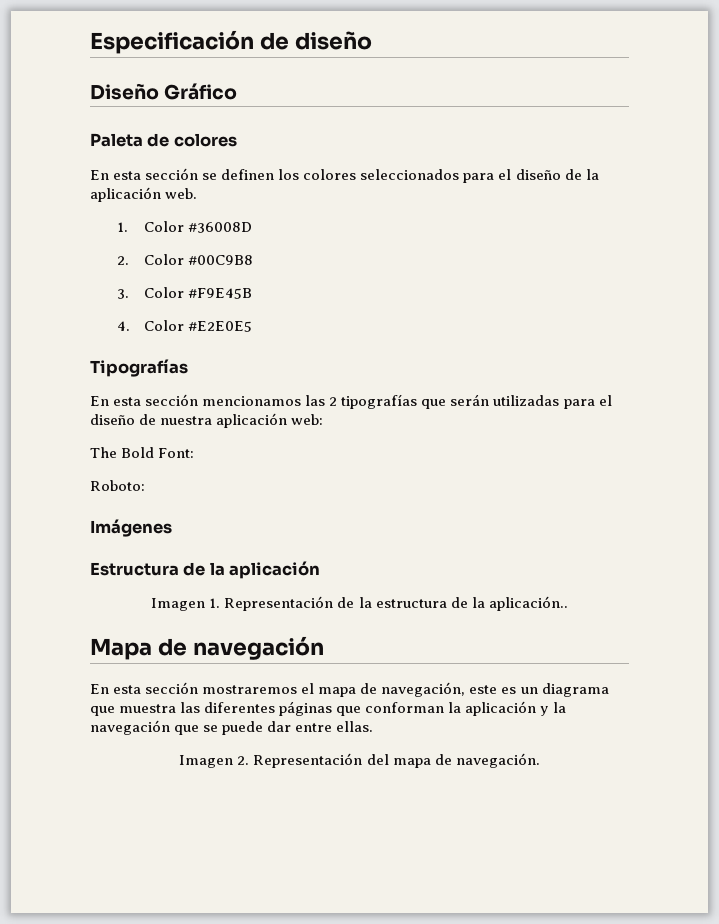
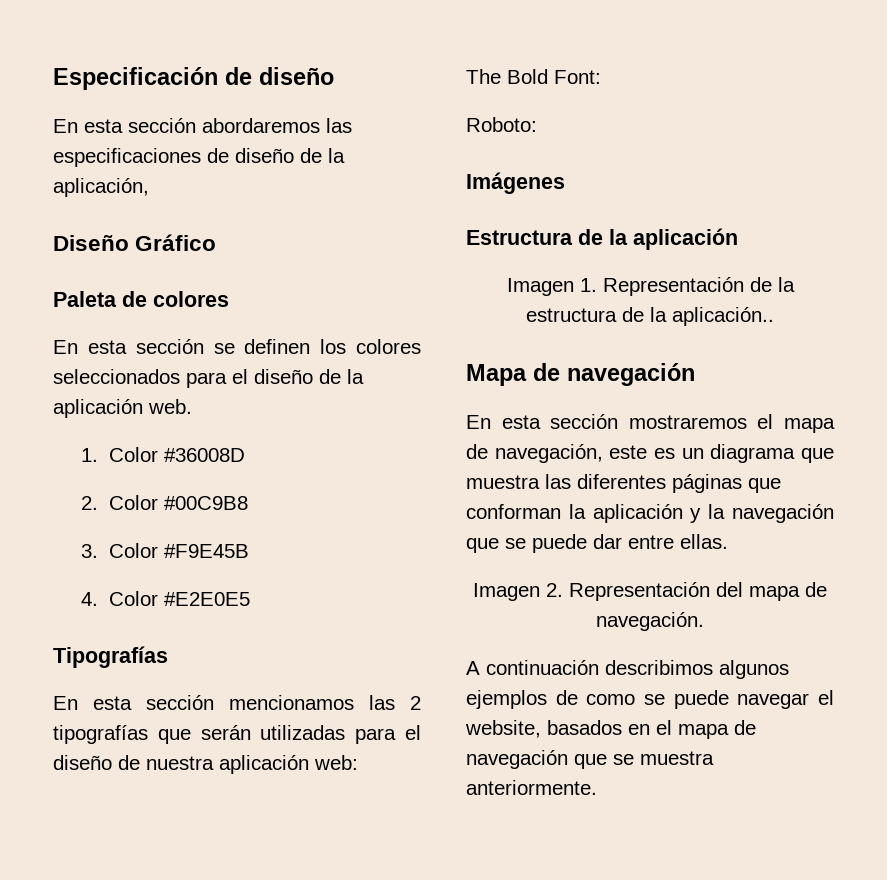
+ En esta sección abordaremos las especificaciones de diseño de la aplicación,
+ A continuación describimos algunos ejemplos de como se puede navegar el website, basados en el mapa de navegación que se muestra anteriormente.

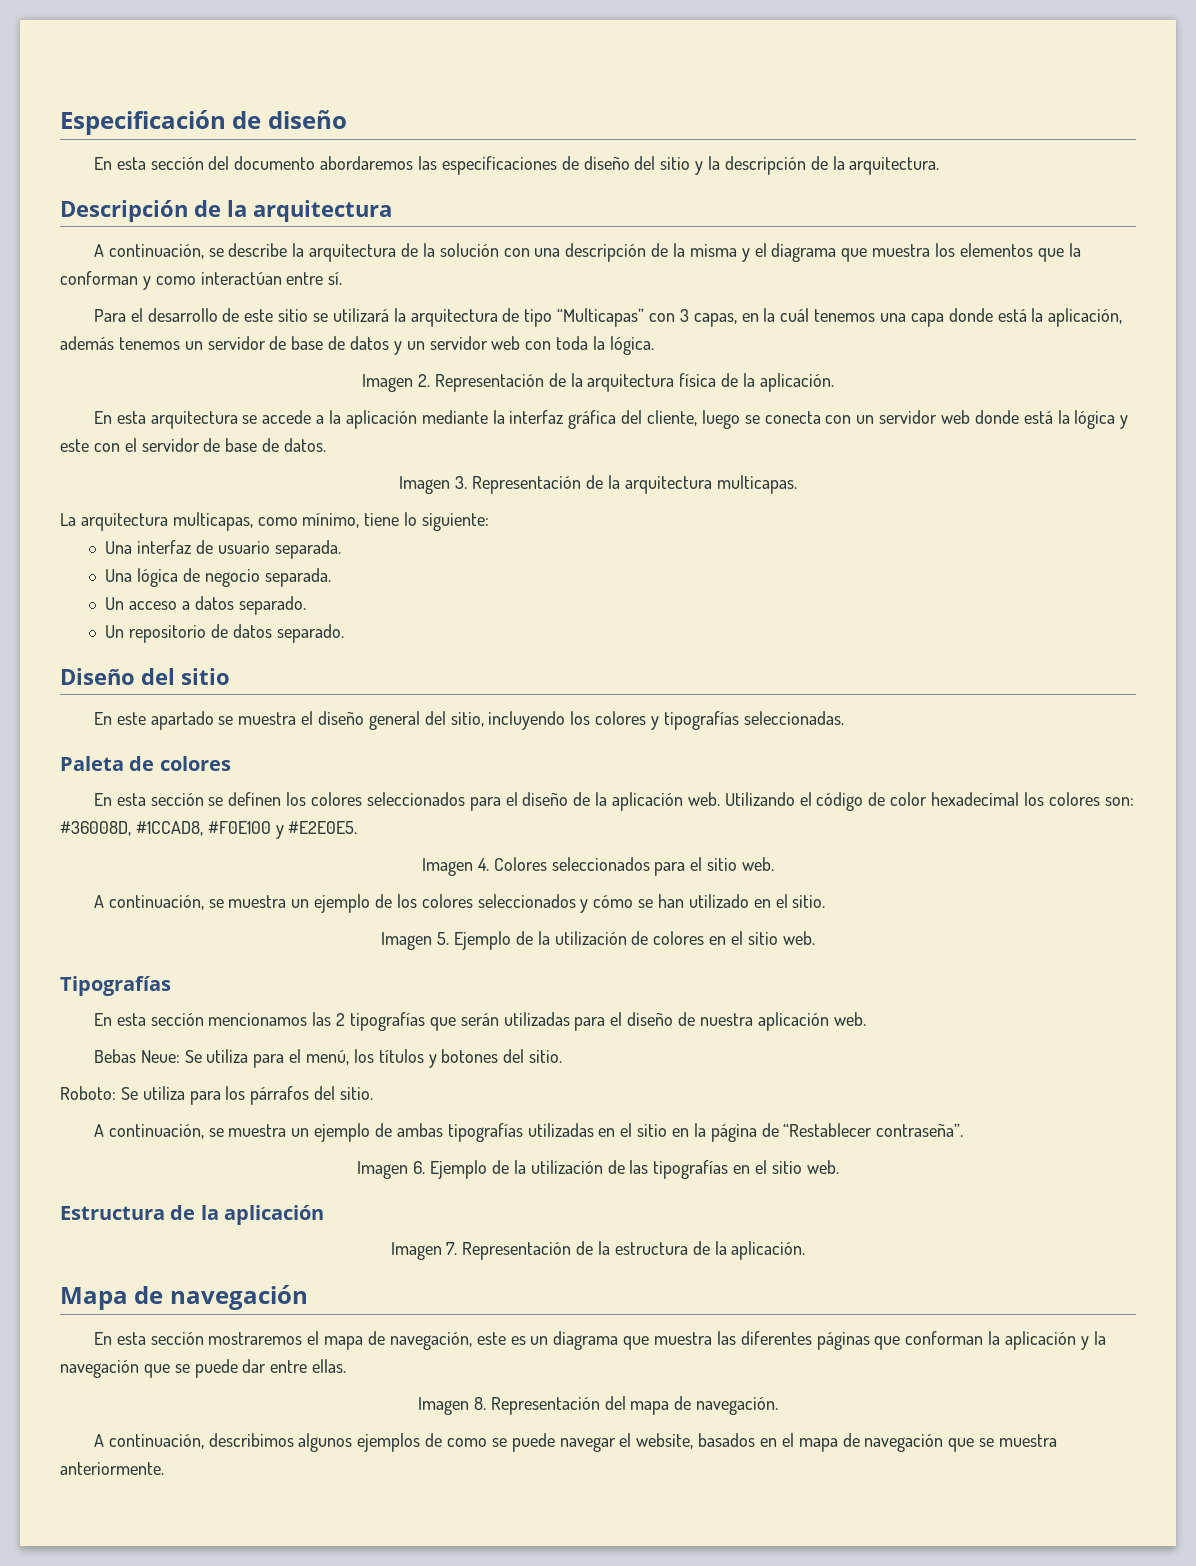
- En esta sección abordaremos las especificaciones de diseño de la aplicación,
- Diseño Gráfico
+ En esta sección del documento abordaremos las especificaciones de diseño del sitio y la descripción de la arquitectura.
+ Descripción de la arquitectura
+ A continuación, se describe la arquitectura de la solución con una descripción de la misma y el diagrama que muestra los elementos que la conforman y como interactúan entre sí.
+ Para el desarrollo de este sitio se utilizará la arquitectura de tipo “Multicapas” con 3 capas, en la cuál tenemos una capa donde está la aplicación, además tenemos un servidor de base de datos y un servidor web con toda la lógica.
+ Imagen 2. Representación de la arquitectura física de la aplicación.
+ En esta arquitectura se accede a la aplicación mediante la interfaz gráfica del cliente, luego se conecta con un servidor web donde está la lógica y este con el servidor de base de datos.
+ Imagen 3. Representación de la arquitectura multicapas.
+ La arquitectura multicapas, como mínimo, tiene lo siguiente:
+ Una interfaz de usuario separada.
+ Una lógica de negocio separada.
+ Un acceso a datos separado.
+ Un repositorio de datos separado.
+ Diseño del sitio
+ En este apartado se muestra el diseño general del sitio, incluyendo los colores y tipografías seleccionadas.
- En esta sección se definen los colores seleccionados para el diseño de la aplicación web.
- 1. Color #36008D
- 2. Color #00C9B8
- 3. Color #F9E45B
- 4. Color #E2E0E5
+ En esta sección se definen los colores seleccionados para el diseño de la aplicación web. Utilizando el código de color hexadecimal los colores son: #36008D, #1CCAD8, #F0E100 y #E2E0E5.
+ Imagen 4. Colores seleccionados para el sitio web.
+ A continuación, se muestra un ejemplo de los colores seleccionados y cómo se han utilizado en el sitio.
+ Imagen 5. Ejemplo de la utilización de colores en el sitio web.
- En esta sección mencionamos las 2 tipografías que serán utilizadas para el diseño de nuestra aplicación web:
- The Bold Font:
- Roboto:
- Imágenes
+ En esta sección mencionamos las 2 tipografías que serán utilizadas para el diseño de nuestra aplicación web.
+ Bebas Neue: Se utiliza para el menú, los títulos y botones del sitio.
+ Roboto: Se utiliza para los párrafos del sitio.
+ A continuación, se muestra un ejemplo de ambas tipografías utilizadas en el sitio en la página de “Restablecer contraseña”.
+ Imagen 6. Ejemplo de la utilización de las tipografías en el sitio web.
- Imagen 1. Representación de la estructura de la aplicación..
+ Imagen 7. Representación de la estructura de la aplicación.
- Imagen 2. Representación del mapa de navegación.
+ Imagen 8. Representación del mapa de navegación.
- A continuación describimos algunos ejemplos de como se puede navegar el website, basados en el mapa de navegación que se muestra anteriormente.
+ A continuación, describimos algunos ejemplos de como se puede navegar el website, basados en el mapa de navegación que se muestra anteriormente.

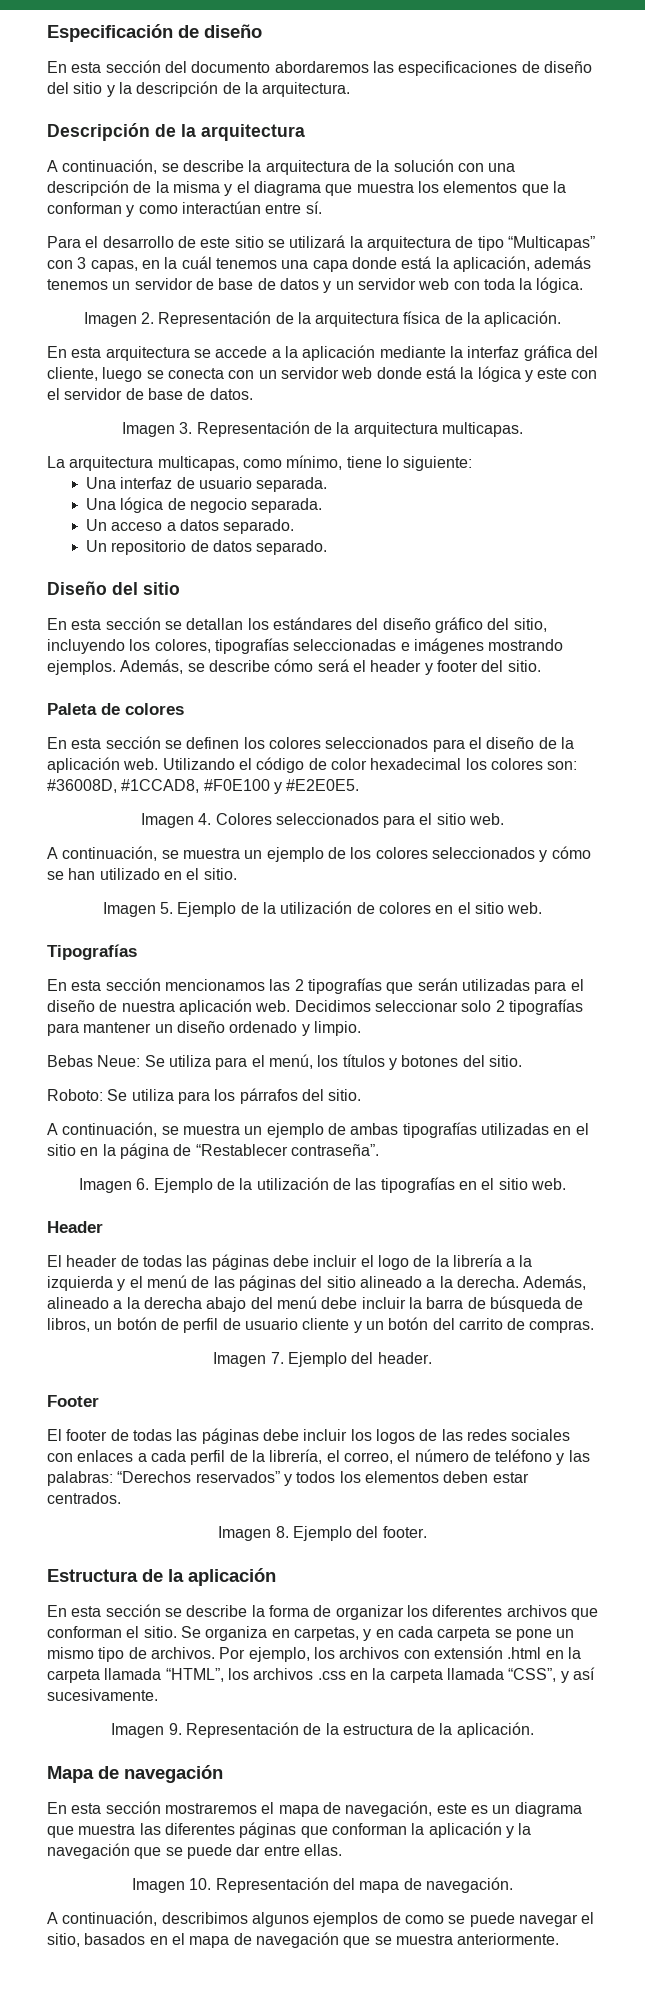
- En este apartado se muestra el diseño general del sitio, incluyendo los colores y tipografías seleccionadas.
+ En esta sección se detallan los estándares del diseño gráfico del sitio, incluyendo los colores, tipografías seleccionadas e imágenes mostrando ejemplos. Además, se describe cómo será el header y footer del sitio.
+ Decidimos seleccionar solo 2 tipografías para mantener un diseño ordenado y limpio.
+ Header
+ El header de todas las páginas debe incluir el logo de la librería a la izquierda y el menú de las páginas del sitio alineado a la derecha. Además, alineado a la derecha abajo del menú debe incluir la barra de búsqueda de libros, un botón de perfil de usuario cliente y un botón del carrito de compras.
+ Imagen 7. Ejemplo del header.
+ Footer
+ El footer de todas las páginas debe incluir los logos de las redes sociales con enlaces a cada perfil de la librería, el correo, el número de teléfono y las palabras: “Derechos reservados” y todos los elementos deben estar centrados.
+ Imagen 8. Ejemplo del footer.
  Estructura de la aplicación
- Imagen 7. Representación de la estructura de la aplicación.
+ En esta sección se describe la forma de organizar los diferentes archivos que conforman el sitio. Se organiza en carpetas, y en cada carpeta se pone un mismo tipo de archivos. Por ejemplo, los archivos con extensión .html en la carpeta llamada “HTML”, los archivos .css en la carpeta llamada “CSS”, y así sucesivamente.
+ Imagen 9. Representación de la estructura de la aplicación.
- Imagen 8. Representación del mapa de navegación.
+ Imagen 10. Representación del mapa de navegación.
- A continuación, describimos algunos ejemplos de como se puede navegar el website, basados en el mapa de navegación que se muestra anteriormente.
+ A continuación, describimos algunos ejemplos de como se puede navegar el sitio, basados en el mapa de navegación que se muestra anteriormente.

